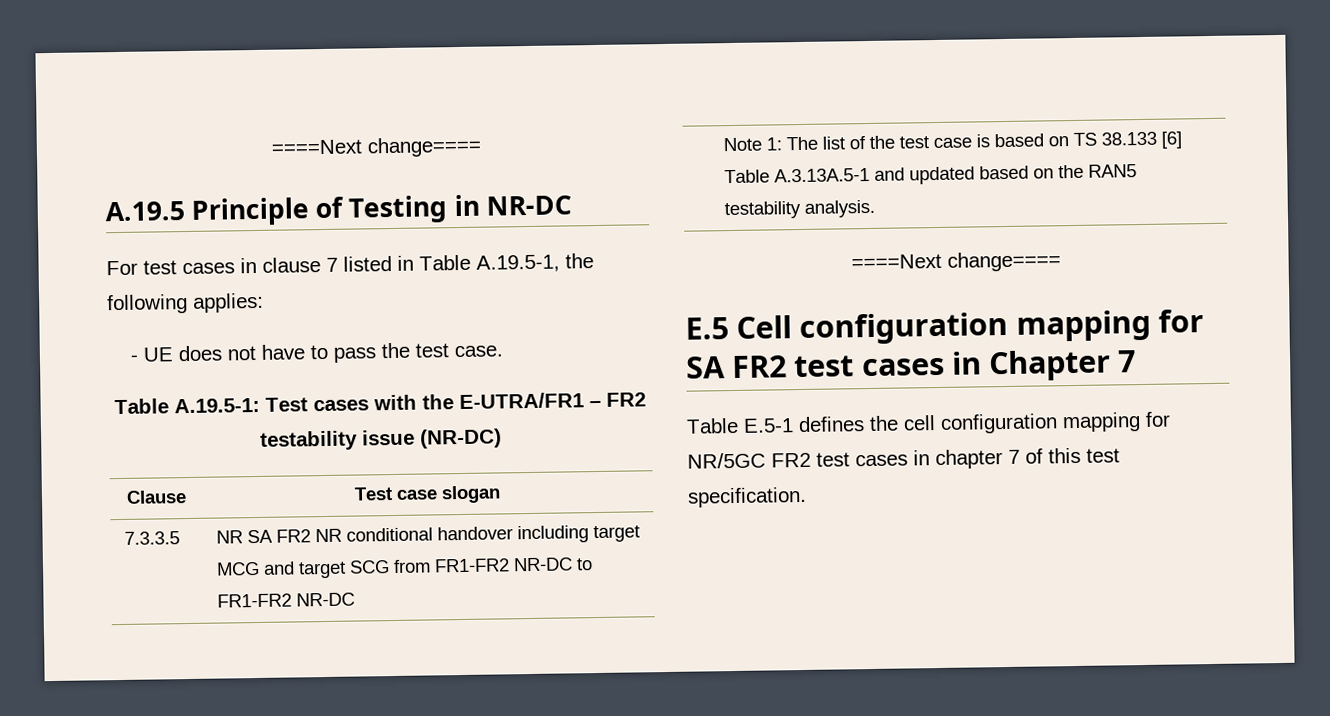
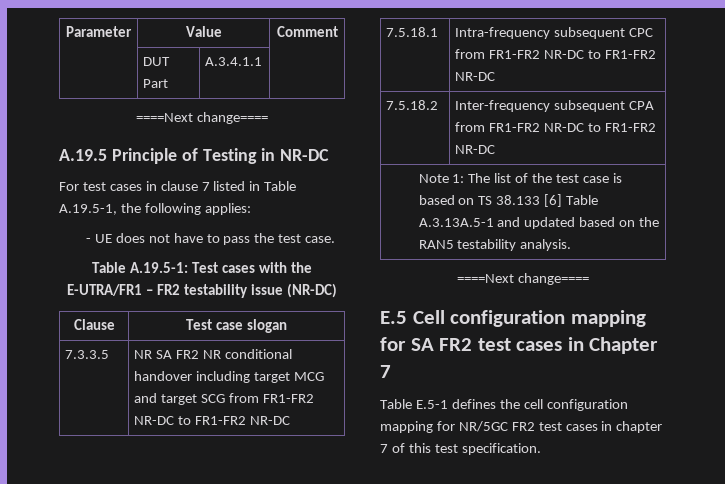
+ Parameter | Value | Comment
+ | DUT Part | A.3.4.1.1 |
+ 7.5.18.1 | Intra-frequency subsequent CPC from FR1-FR2 NR-DC to FR1-FR2 NR-DC
+ 7.5.18.2 | Inter-frequency subsequent CPA from FR1-FR2 NR-DC to FR1-FR2 NR-DC

